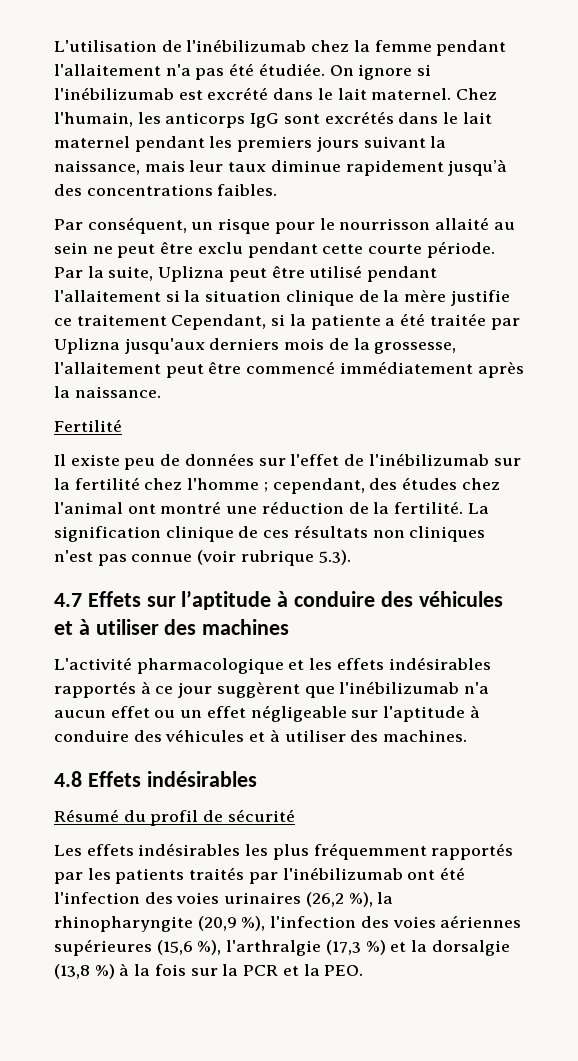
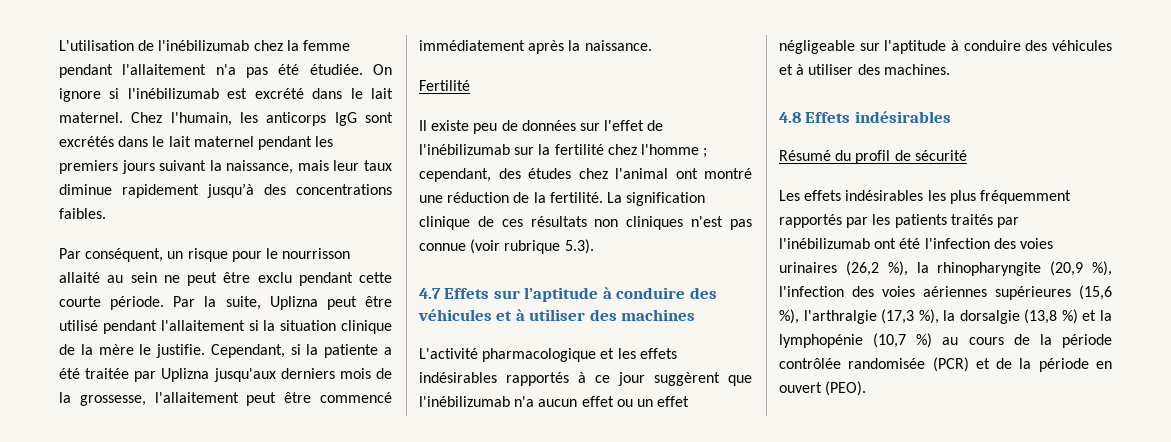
- Par la suite, Uplizna peut être utilisé pendant l'allaitement si la situation clinique de la mère justifie ce traitement Cependant, si la patiente a été traitée par Uplizna jusqu'aux derniers mois de la grossesse, l'allaitement peut être commencé immédiatement après la naissance.
+ Par la suite, Uplizna peut être utilisé pendant l'allaitement si la situation clinique de la mère le justifie. Cependant, si la patiente a été traitée par Uplizna jusqu'aux derniers mois de la grossesse, l'allaitement peut être commencé immédiatement après la naissance.
- Les effets indésirables les plus fréquemment rapportés par les patients traités par l'inébilizumab ont été l'infection des voies urinaires (26,2 %), la rhinopharyngite (20,9 %), l'infection des voies aériennes supérieures (15,6 %), l'arthralgie (17,3 %) et la dorsalgie (13,8 %) à la fois sur la PCR et la PEO.
+ Les effets indésirables les plus fréquemment rapportés par les patients traités par l'inébilizumab ont été l'infection des voies urinaires (26,2 %), la rhinopharyngite (20,9 %), l'infection des voies aériennes supérieures (15,6 %), l'arthralgie (17,3 %), la dorsalgie (13,8 %) et la lymphopénie (10,7 %) au cours de la période contrôlée randomisée (PCR) et de la période en ouvert (PEO).

